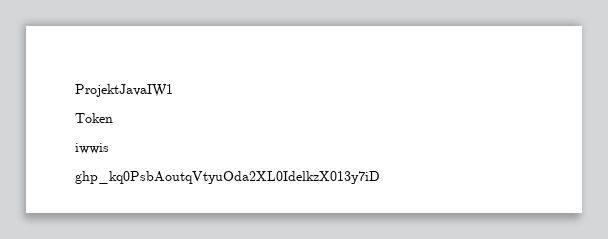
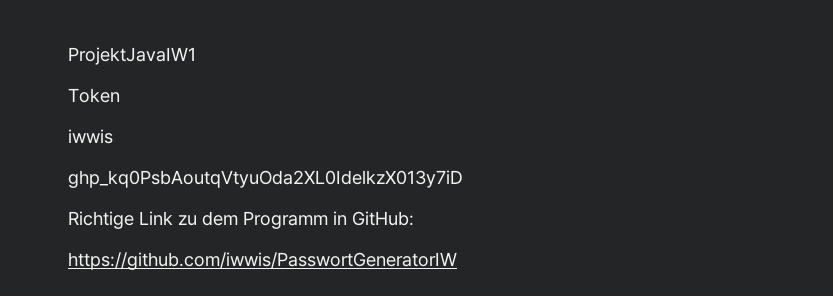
+ Richtige Link zu dem Programm in GitHub:
+ https://github.com/iwwis/PasswortGeneratorIW

